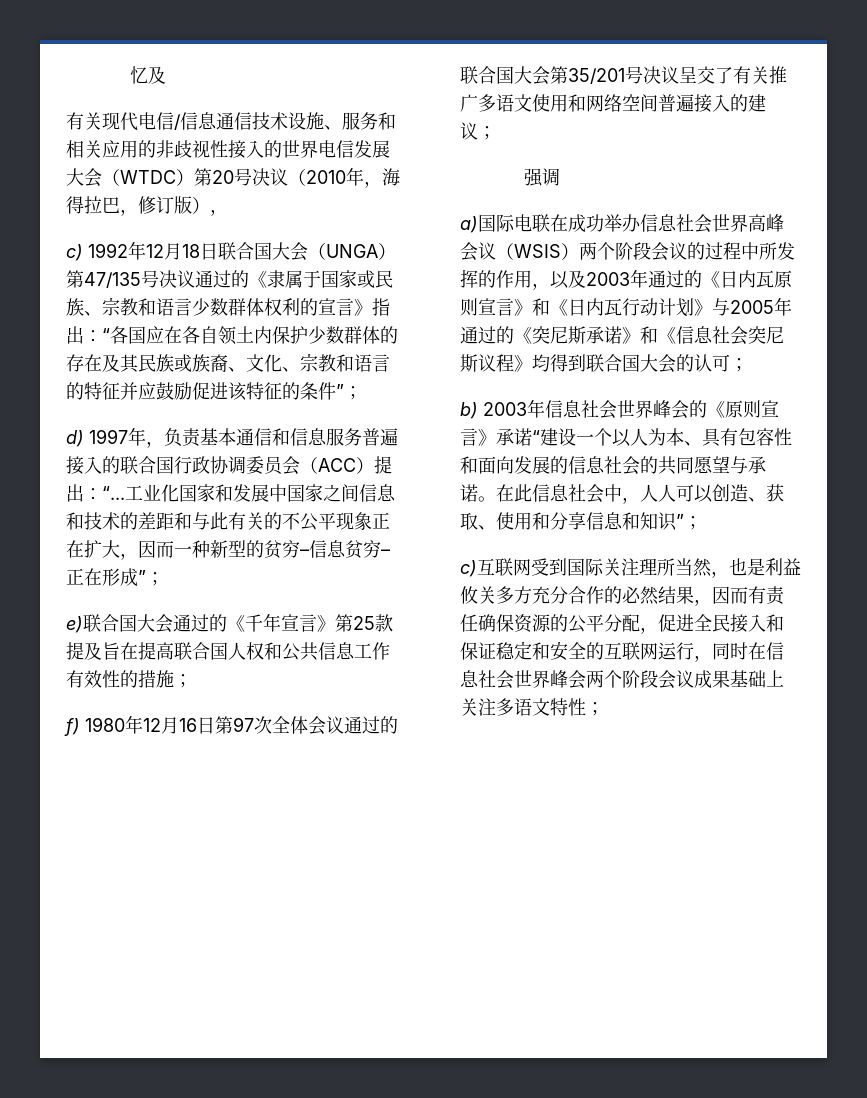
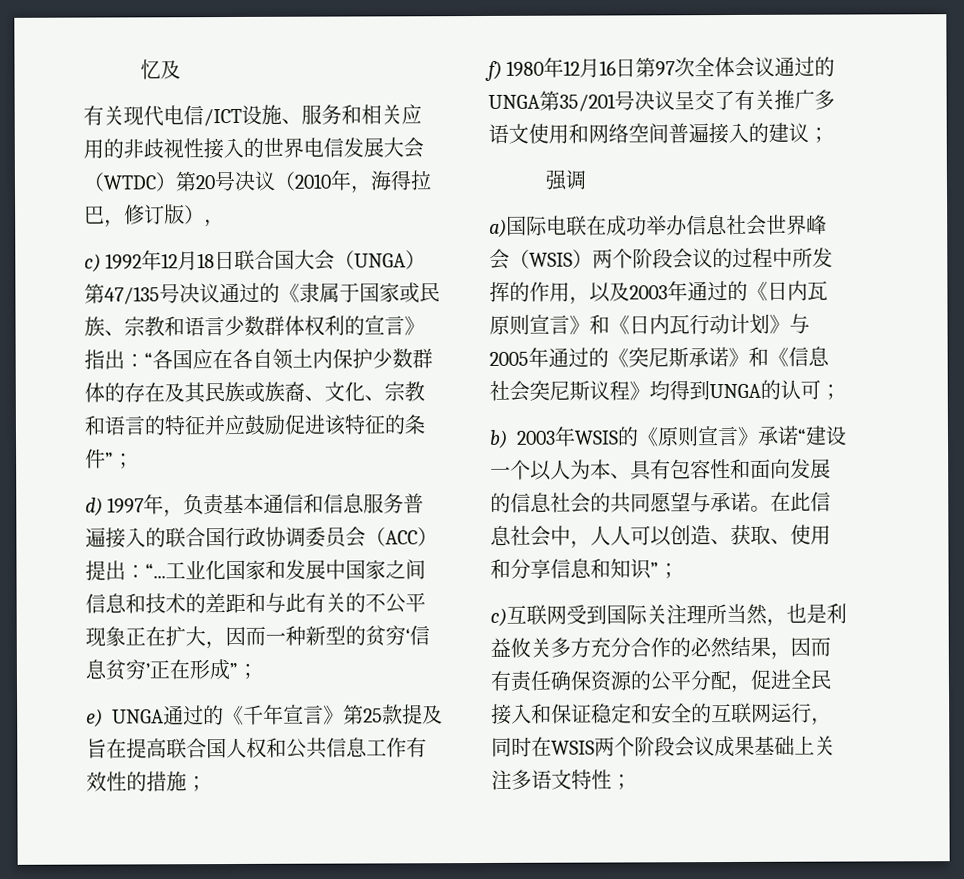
- 有关现代电信/信息通信技术设施、服务和相关应用的非歧视性接入的世界电信发展大会（WTDC）第20号决议（2010年，海得拉巴，修订版），
+ 有关现代电信/ICT设施、服务和相关应用的非歧视性接入的世界电信发展大会（WTDC）第20号决议（2010年，海得拉巴，修订版），
- 工业化国家和发展中国家之间信息和技术的差距和与此有关的不公平现象正在扩大，因而一种新型的贫穷–信息贫穷–正在形成”；
+ 工业化国家和发展中国家之间信息和技术的差距和与此有关的不公平现象正在扩大，因而一种新型的贫穷‘信息贫穷’正在形成”；
- e)联合国大会通过的《千年宣言》第25款提及旨在提高联合国人权和公共信息工作有效性的措施；
+ e) UNGA通过的《千年宣言》第25款提及旨在提高联合国人权和公共信息工作有效性的措施；
- f) 1980年12月16日第97次全体会议通过的联合国大会第35/201号决议呈交了有关推广多语文使用和网络空间普遍接入的建议；
+ f) 1980年12月16日第97次全体会议通过的UNGA第35/201号决议呈交了有关推广多语文使用和网络空间普遍接入的建议；
- a)国际电联在成功举办信息社会世界高峰会议（WSIS）两个阶段会议的过程中所发挥的作用，以及2003年通过的《日内瓦原则宣言》和《日内瓦行动计划》与2005年通过的《突尼斯承诺》和《信息社会突尼斯议程》均得到联合国大会的认可；
+ a)国际电联在成功举办信息社会世界峰会（WSIS）两个阶段会议的过程中所发挥的作用，以及2003年通过的《日内瓦原则宣言》和《日内瓦行动计划》与2005年通过的《突尼斯承诺》和《信息社会突尼斯议程》均得到UNGA的认可；
- b) 2003年信息社会世界峰会的《原则宣言》承诺“建设一个以人为本、具有包容性和面向发展的信息社会的共同愿望与承诺。
+ b) 2003年WSIS的《原则宣言》承诺“建设一个以人为本、具有包容性和面向发展的信息社会的共同愿望与承诺。
- c)互联网受到国际关注理所当然，也是利益攸关多方充分合作的必然结果，因而有责任确保资源的公平分配，促进全民接入和保证稳定和安全的互联网运行，同时在信息社会世界峰会两个阶段会议成果基础上关注多语文特性；
+ c)互联网受到国际关注理所当然，也是利益攸关多方充分合作的必然结果，因而有责任确保资源的公平分配，促进全民接入和保证稳定和安全的互联网运行，同时在WSIS两个阶段会议成果基础上关注多语文特性；

